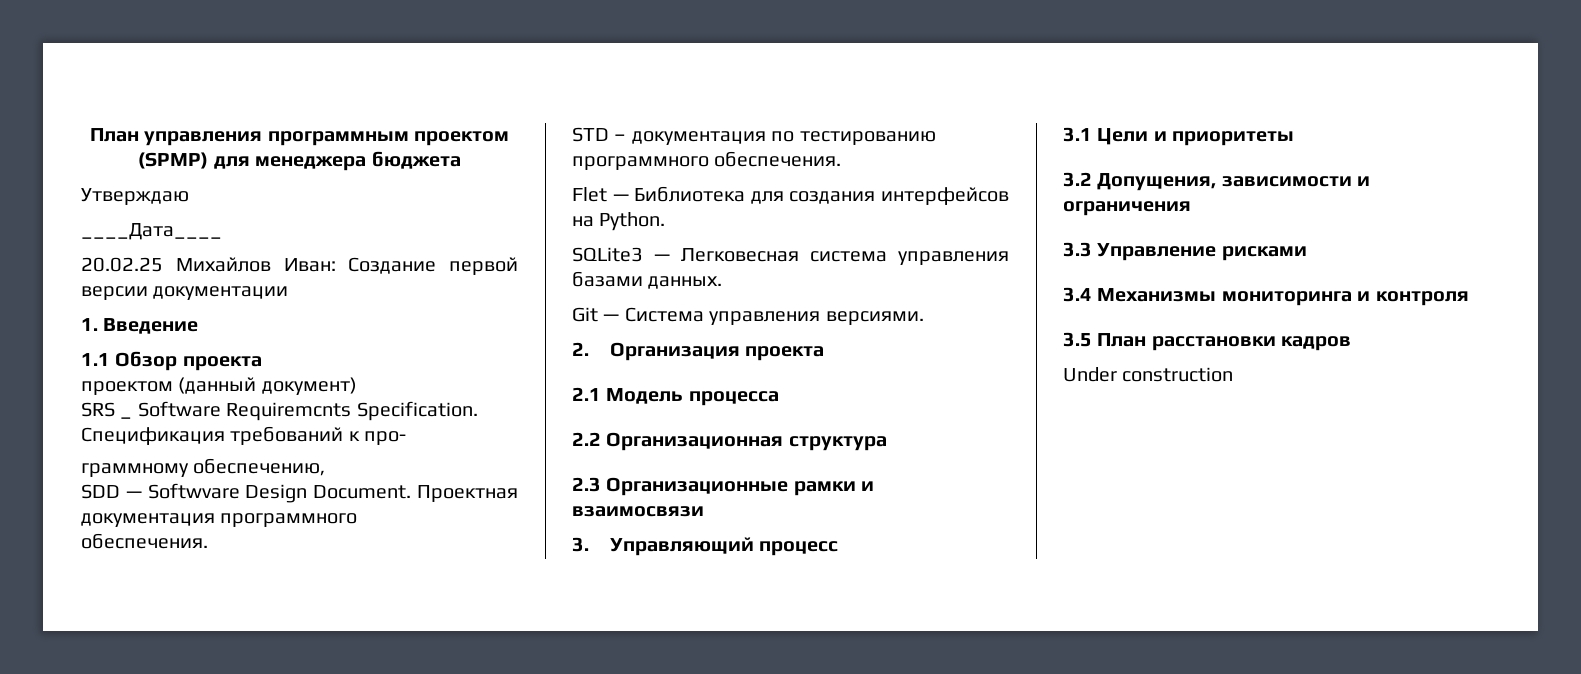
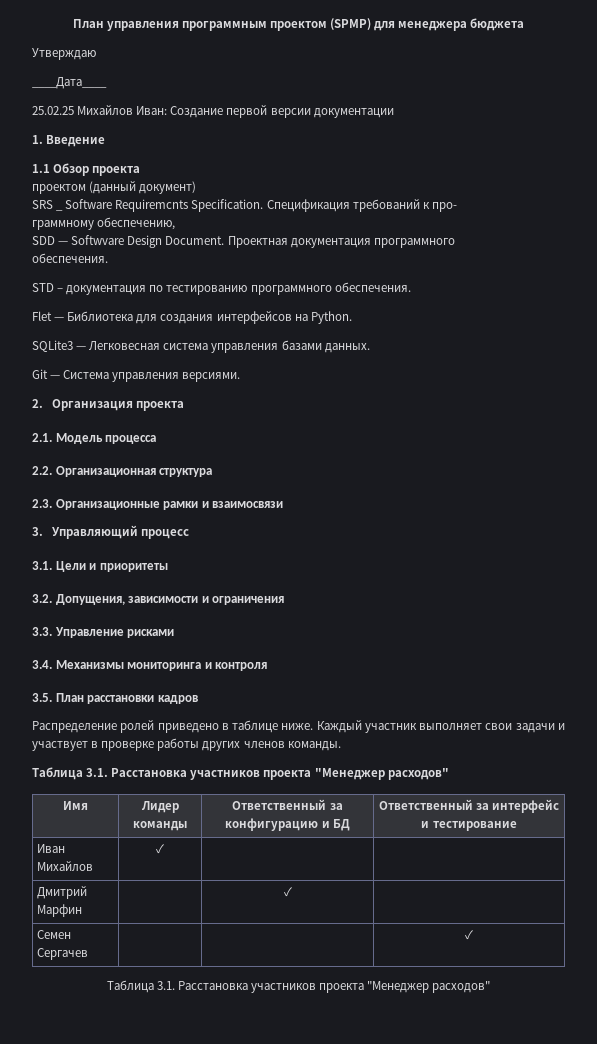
- 20.02.25 Михайлов Иван: Создание первой версии документации
+ 25.02.25 Михайлов Иван: Создание первой версии документации
- 2.1 Модель процесса
+ 2.1. Модель процесса
- 2.2 Организационная структура
+ 2.2. Организационная структура
- 2.3 Организационные рамки и взаимосвязи
+ 2.3. Организационные рамки и взаимосвязи
- 3.1 Цели и приоритеты
+ 3.1. Цели и приоритеты
- 3.2 Допущения, зависимости и ограничения
+ 3.2. Допущения, зависимости и ограничения
- 3.3 Управление рисками
+ 3.3. Управление рисками
- 3.4 Механизмы мониторинга и контроля
+ 3.4. Механизмы мониторинга и контроля
- 3.5 План расстановки кадров
+ 3.5. План расстановки кадров
- Under construction
+ Распределение ролей приведено в таблице ниже. Каждый участник выполняет свои задачи и участвует в проверке работы других членов команды.
+ Таблица 3.1. Расстановка участников проекта "Менеджер расходов"
+ Имя | Лидер команды | Ответственный за конфигурацию и БД | Ответственный за интерфейс и тестирование
+ Иван Михайлов | ✓ | |
+ Дмитрий Марфин | | ✓ |
+ Семен Сергачев | | | ✓
+ Таблица 3.1. Расстановка участников проекта "Менеджер расходов"

